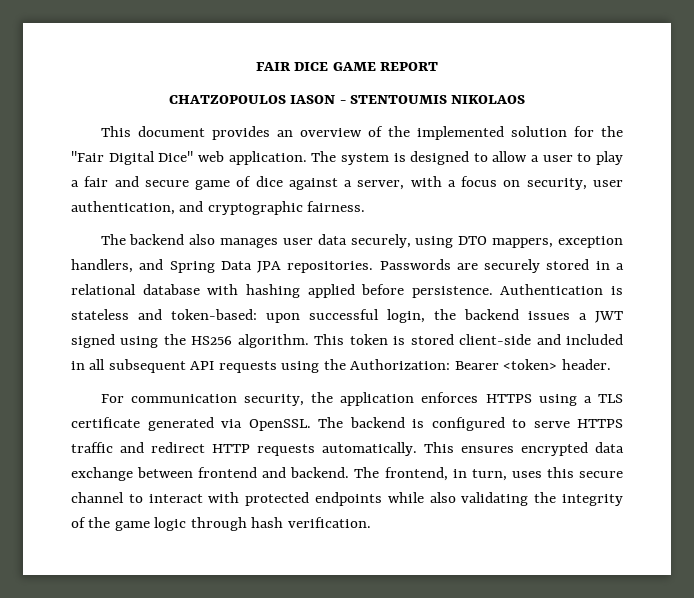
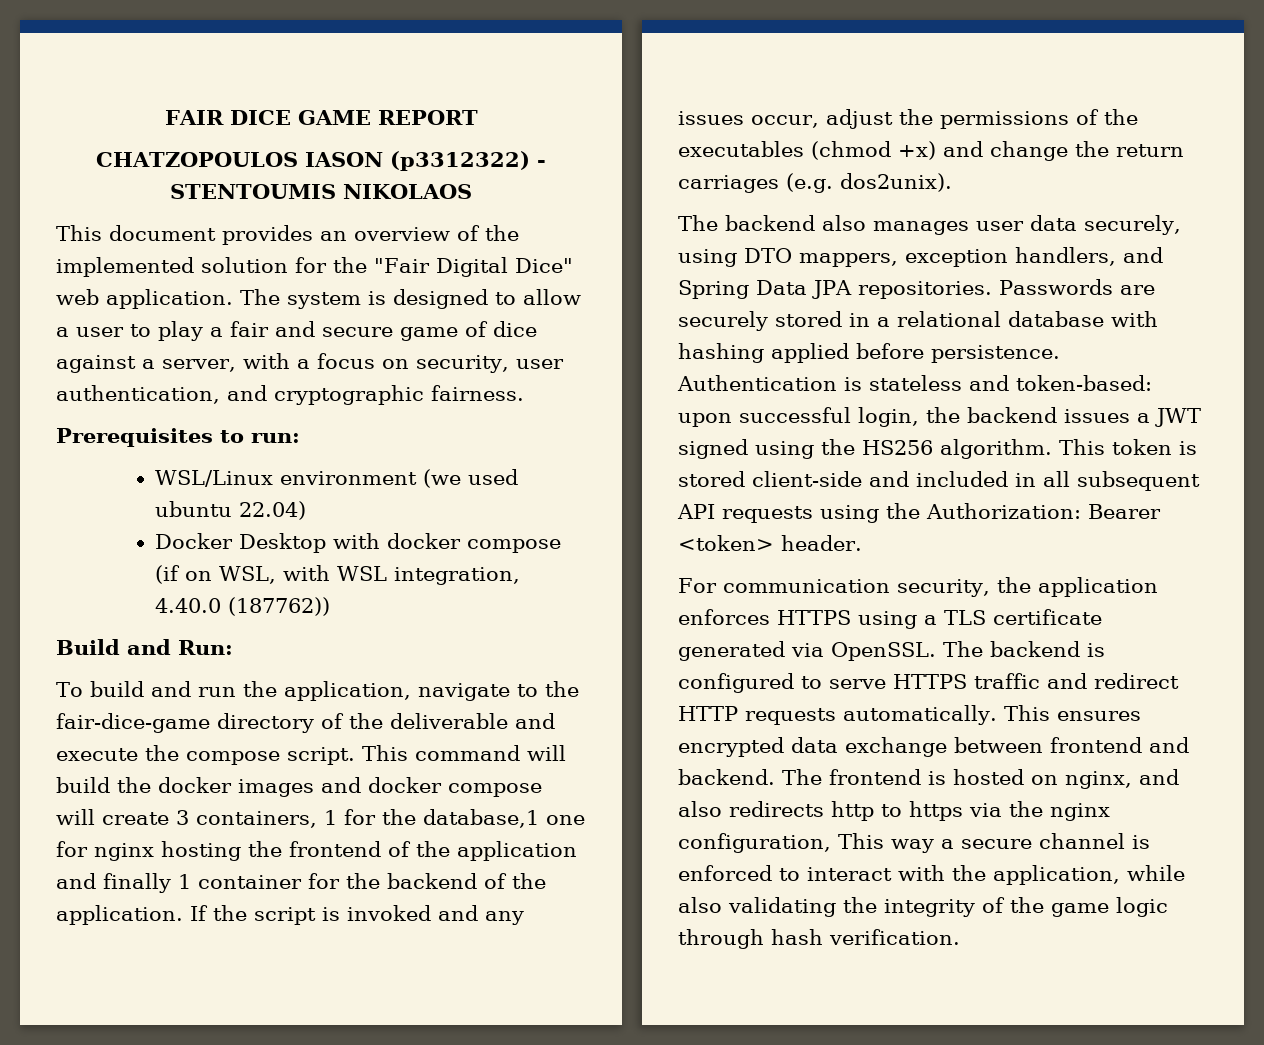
- CHATZOPOULOS IASON - STENTOUMIS NIKOLAOS
+ CHATZOPOULOS IASON (p3312322) - STENTOUMIS NIKOLAOS
+ Prerequisites to run:
+ WSL/Linux environment (we used ubuntu 22.04)
+ Docker Desktop with docker compose (if on WSL, with WSL integration, 4.40.0 (187762))
+ Build and Run:
+ To build and run the application, navigate to the fair-dice-game directory of the deliverable and execute the compose script. This command will build the docker images and docker compose will create 3 containers, 1 for the database,1 one for nginx hosting the frontend of the application and finally 1 container for the backend of the application. If the script is invoked and any issues occur, adjust the permissions of the executables (chmod +x) and change the return carriages (e.g. dos2unix).
- The frontend, in turn, uses this secure channel to interact with protected endpoints while also validating the integrity of the game logic through hash verification.
+ The frontend is hosted on nginx, and also redirects http to https via the nginx configuration, This way a secure channel is enforced to interact with the application, while also validating the integrity of the game logic through hash verification.

